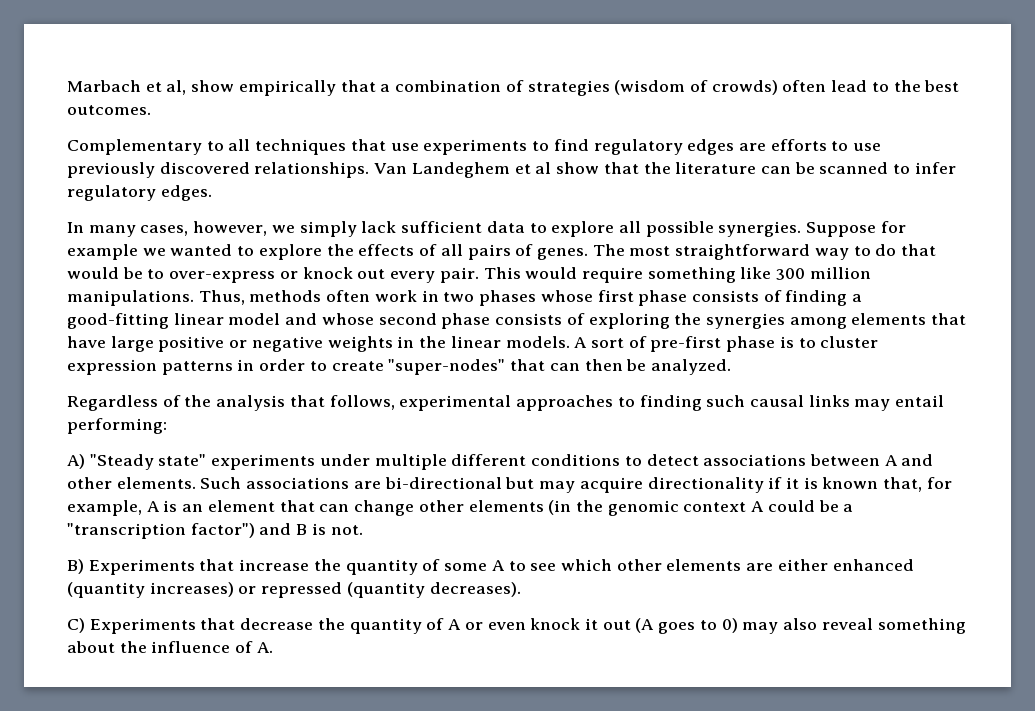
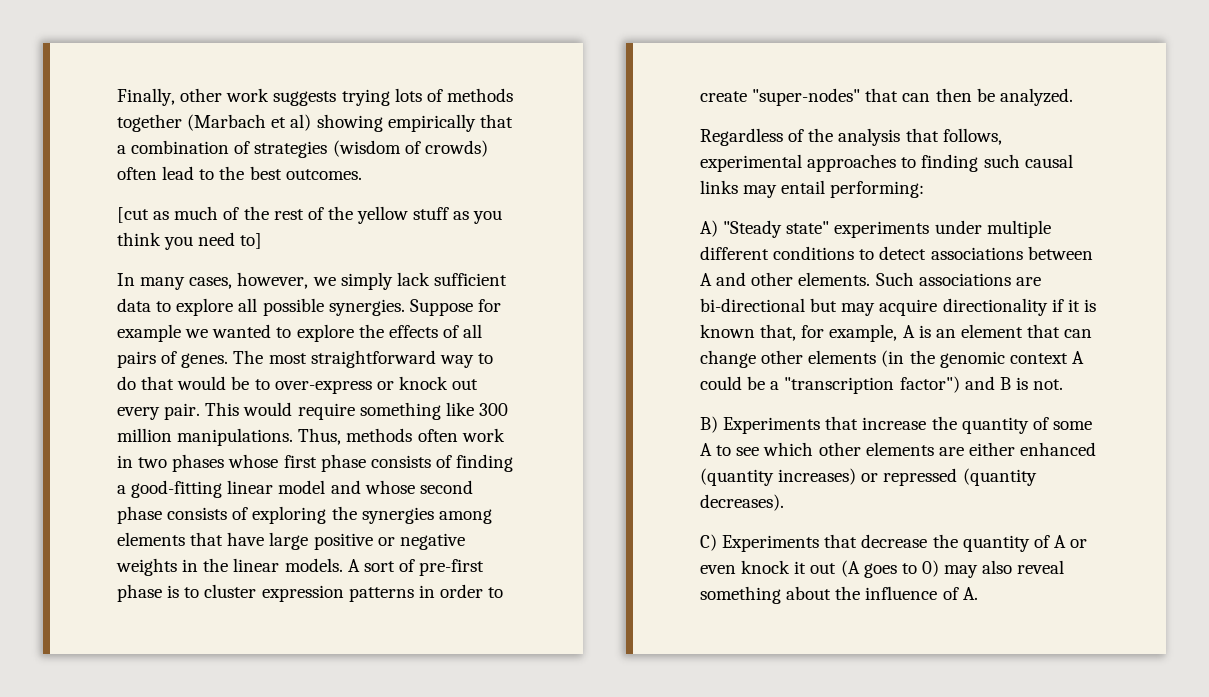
- Marbach et al, show empirically that a combination of strategies (wisdom of crowds) often lead to the best outcomes.
+ Finally, other work suggests trying lots of methods together (Marbach et al) showing empirically that a combination of strategies (wisdom of crowds) often lead to the best outcomes.
- Complementary to all techniques that use experiments to find regulatory edges are efforts to use previously discovered relationships. Van Landeghem et al show that the literature can be scanned to infer regulatory edges.
+ [cut as much of the rest of the yellow stuff as you think you need to]

